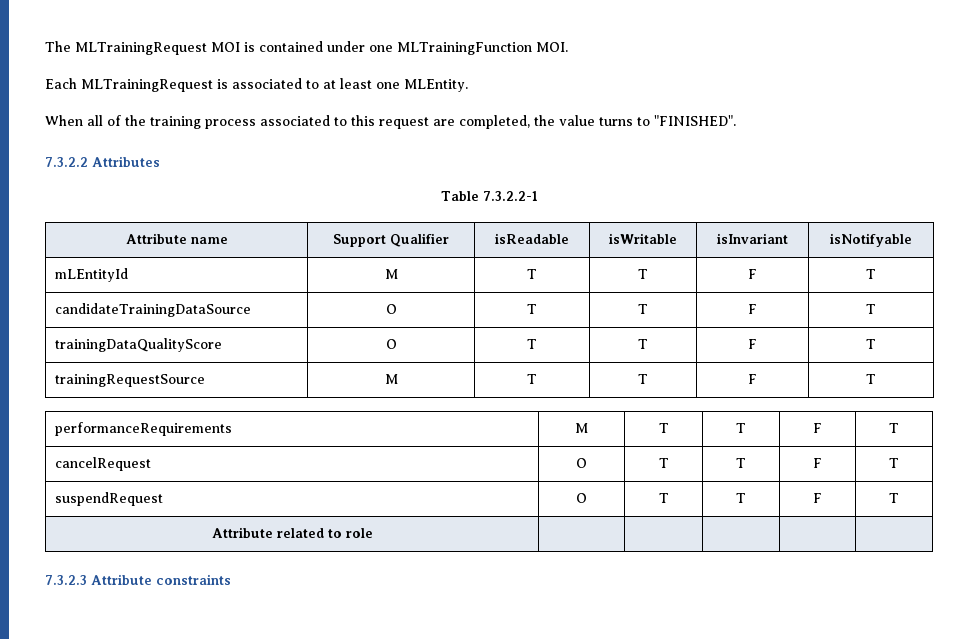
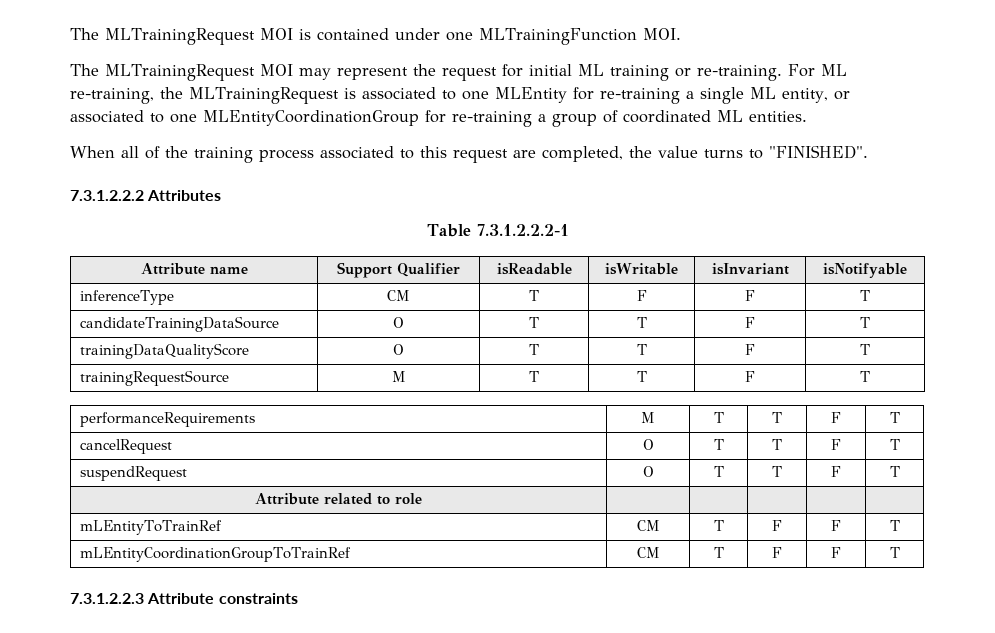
- Each MLTrainingRequest is associated to at least one MLEntity.
+ The MLTrainingRequest MOI may represent the request for initial ML training or re-training. For ML re-training, the MLTrainingRequest is associated to one MLEntity for re-training a single ML entity, or associated to one MLEntityCoordinationGroup for re-training a group of coordinated ML entities.
- 7.3.2.2 Attributes
+ 7.3.1.2.2.2 Attributes
- Table 7.3.2.2-1
+ Table 7.3.1.2.2.2-1
- mLEntityId | M | T | T | F | T
+ inferenceType | CM | T | F | F | T
- 7.3.2.3 Attribute constraints
+ mLEntityToTrainRef | CM | T | F | F | T
+ mLEntityCoordinationGroupToTrainRef | CM | T | F | F | T
+ 7.3.1.2.2.3 Attribute constraints

